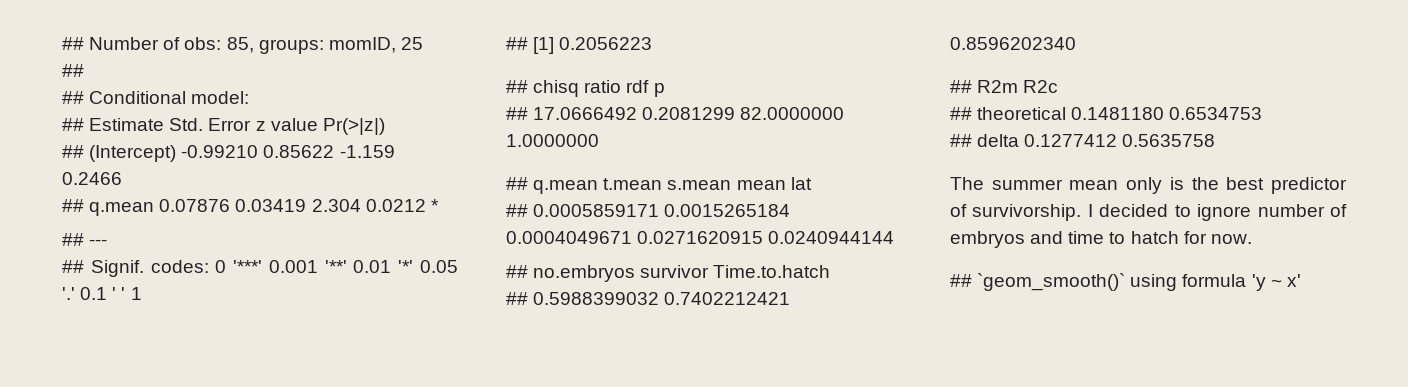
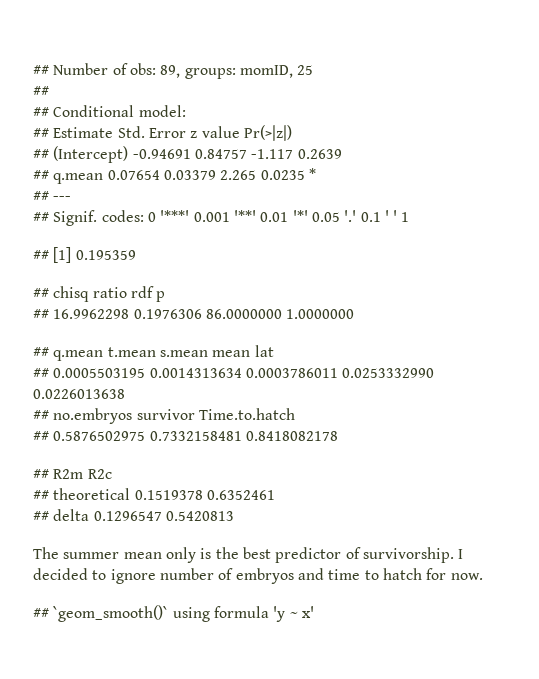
- ## Number of obs: 85, groups: momID, 25
+ ## Number of obs: 89, groups: momID, 25
- ## (Intercept) -0.99210 0.85622 -1.159 0.2466
- ## q.mean 0.07876 0.03419 2.304 0.0212 *
+ ## (Intercept) -0.94691 0.84757 -1.117 0.2639
+ ## q.mean 0.07654 0.03379 2.265 0.0235 *
- ## [1] 0.2056223
+ ## [1] 0.195359
- ## 17.0666492 0.2081299 82.0000000 1.0000000
+ ## 16.9962298 0.1976306 86.0000000 1.0000000
- ## 0.0005859171 0.0015265184 0.0004049671 0.0271620915 0.0240944144
+ ## 0.0005503195 0.0014313634 0.0003786011 0.0253332990 0.0226013638
- ## 0.5988399032 0.7402212421 0.8596202340
+ ## 0.5876502975 0.7332158481 0.8418082178
- ## theoretical 0.1481180 0.6534753
+ ## theoretical 0.1519378 0.6352461
- ## delta 0.1277412 0.5635758
+ ## delta 0.1296547 0.5420813

